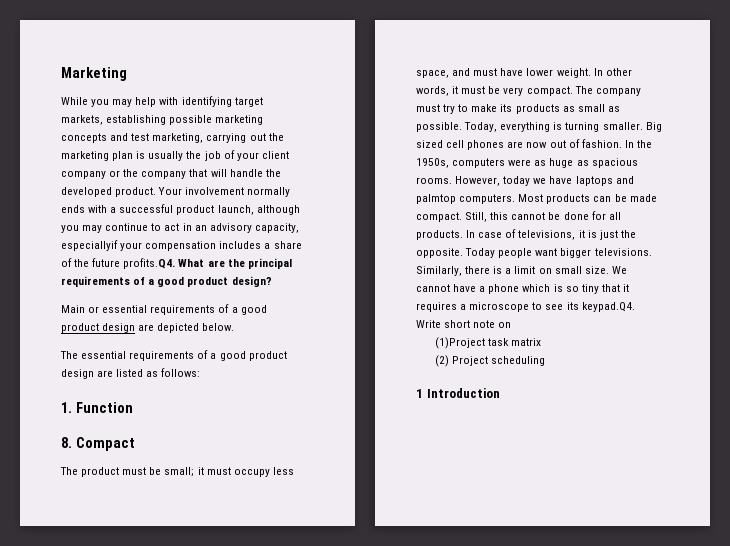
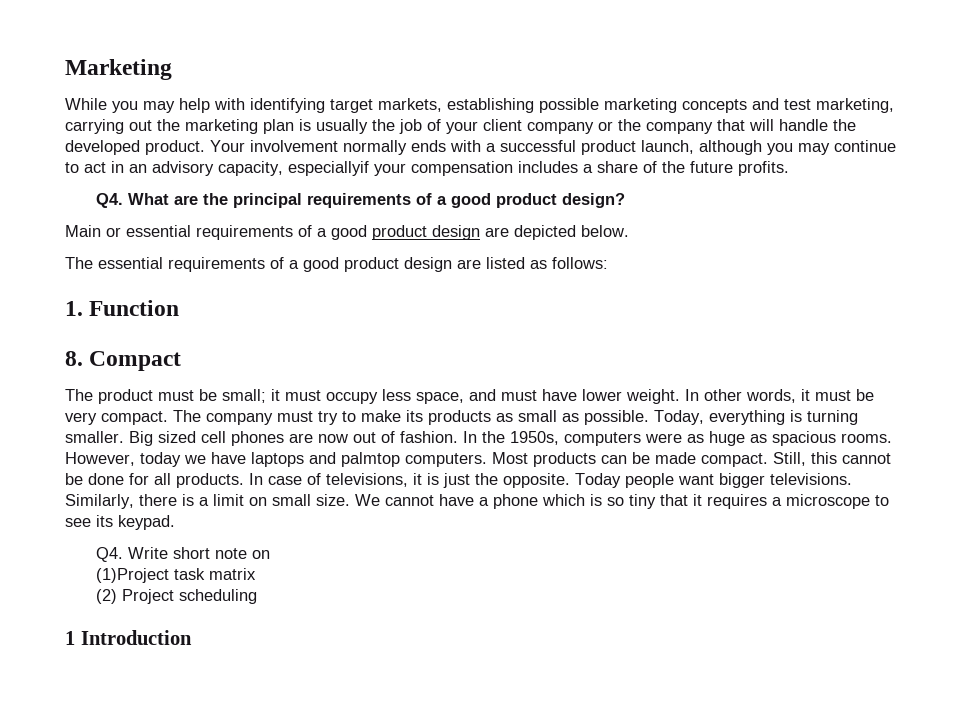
- Your involvement normally ends with a successful product launch, although you may continue to act in an advisory capacity, especiallyif your compensation includes a share of the future profits.Q4. What are the principal requirements of a good product design?
+ Your involvement normally ends with a successful product launch, although you may continue to act in an advisory capacity, especiallyif your compensation includes a share of the future profits.
+ Q4. What are the principal requirements of a good product design?
- We cannot have a phone which is so tiny that it requires a microscope to see its keypad.Q4. Write short note on
+ We cannot have a phone which is so tiny that it requires a microscope to see its keypad.
+ Q4. Write short note on

